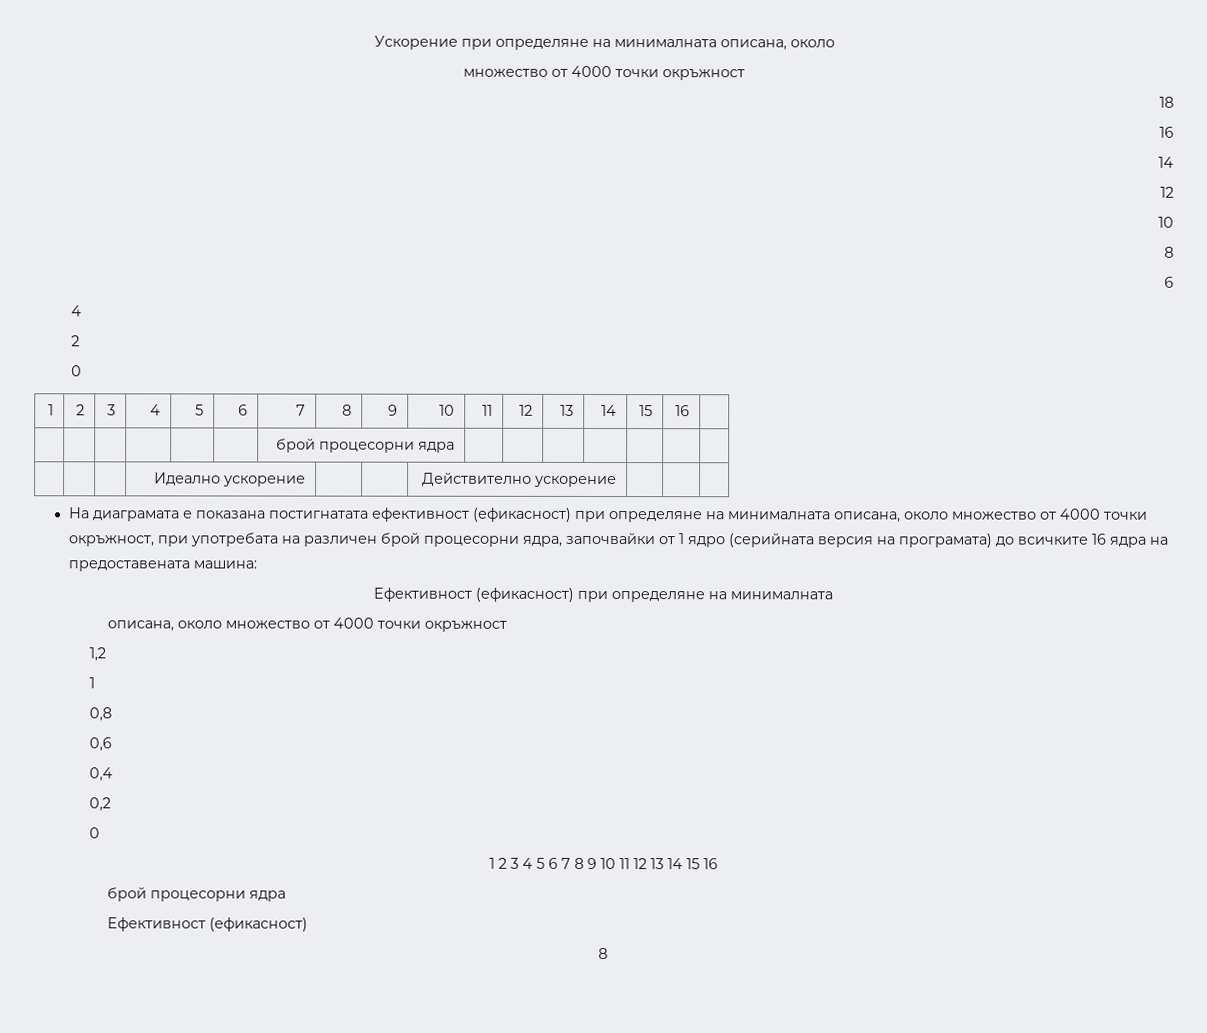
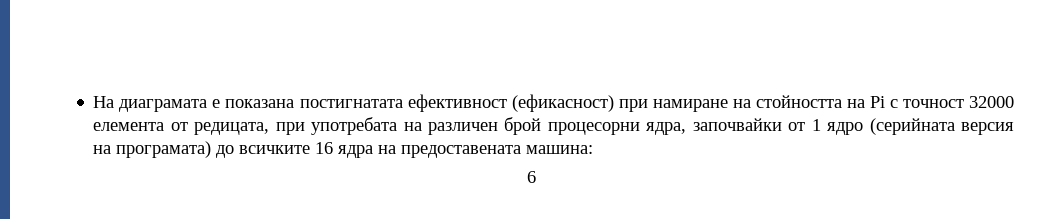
- Ускорение при определяне на минималната описана, около
- множество от 4000 точки окръжност
- 18
- 16
- 14
- 12
- 10
- 8
- 6
- 4
- 2
- 0
- 1 | 2 | 3 | 4 | 5 | 6 | 7 | 8 | 9 | 10 | 11 | 12 | 13 | 14 | 15 | 16 |
- | | | | | | брой процесорни ядра | | | | | | |
- | | | Идеално ускорение | | | Действително ускорение | | |
- На диаграмата е показана постигнатата ефективност (ефикасност) при определяне на минималната описана, около множество от 4000 точки окръжност, при употребата на различен брой процесорни ядра, започвайки от 1 ядро (серийната версия на програмата) до всичките 16 ядра на предоставената машина:
+ На диаграмата е показана постигнатата ефективност (ефикасност) при намиране на стойността на Pi с точност 32000 елемента от редицата, при употребата на различен брой процесорни ядра, започвайки от 1 ядро (серийната версия на програмата) до всичките 16 ядра на предоставената машина:
- Ефективност (ефикасност) при определяне на минималната
- описана, около множество от 4000 точки окръжност
- 1,2
- 1
- 0,8
- 0,6
- 0,4
- 0,2
- 0
- 1 2 3 4 5 6 7 8 9 10 11 12 13 14 15 16
- брой процесорни ядра
- Ефективност (ефикасност)
- 8
+ 6

